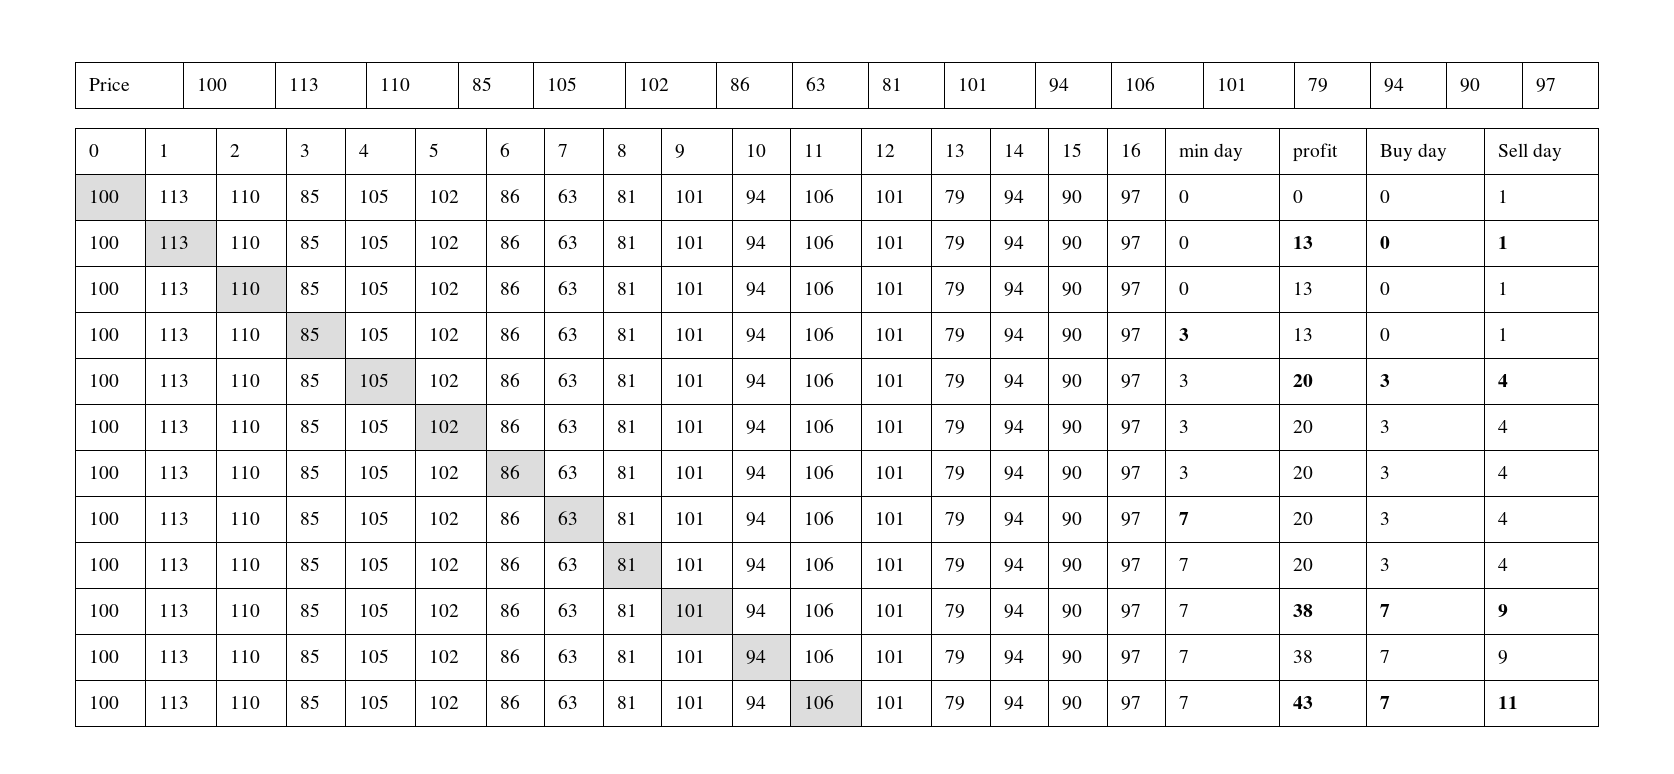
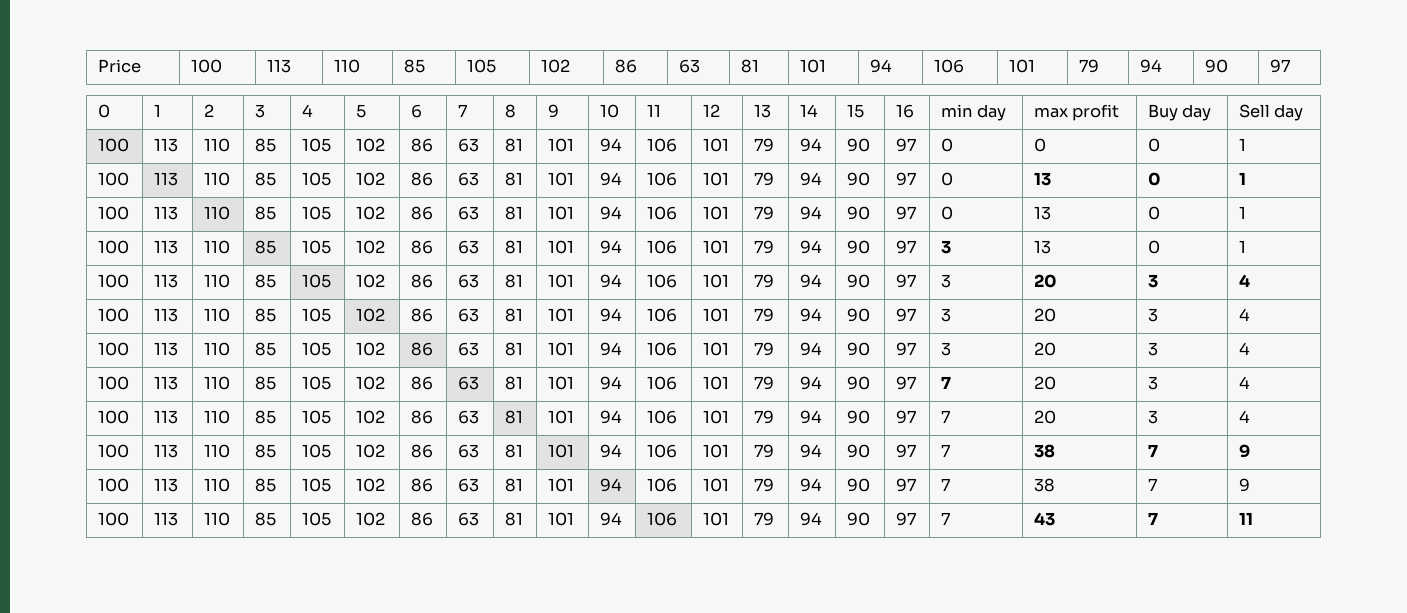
- 0 | 1 | 2 | 3 | 4 | 5 | 6 | 7 | 8 | 9 | 10 | 11 | 12 | 13 | 14 | 15 | 16 | min day | profit | Buy day | Sell day
+ 0 | 1 | 2 | 3 | 4 | 5 | 6 | 7 | 8 | 9 | 10 | 11 | 12 | 13 | 14 | 15 | 16 | min day | max profit | Buy day | Sell day

